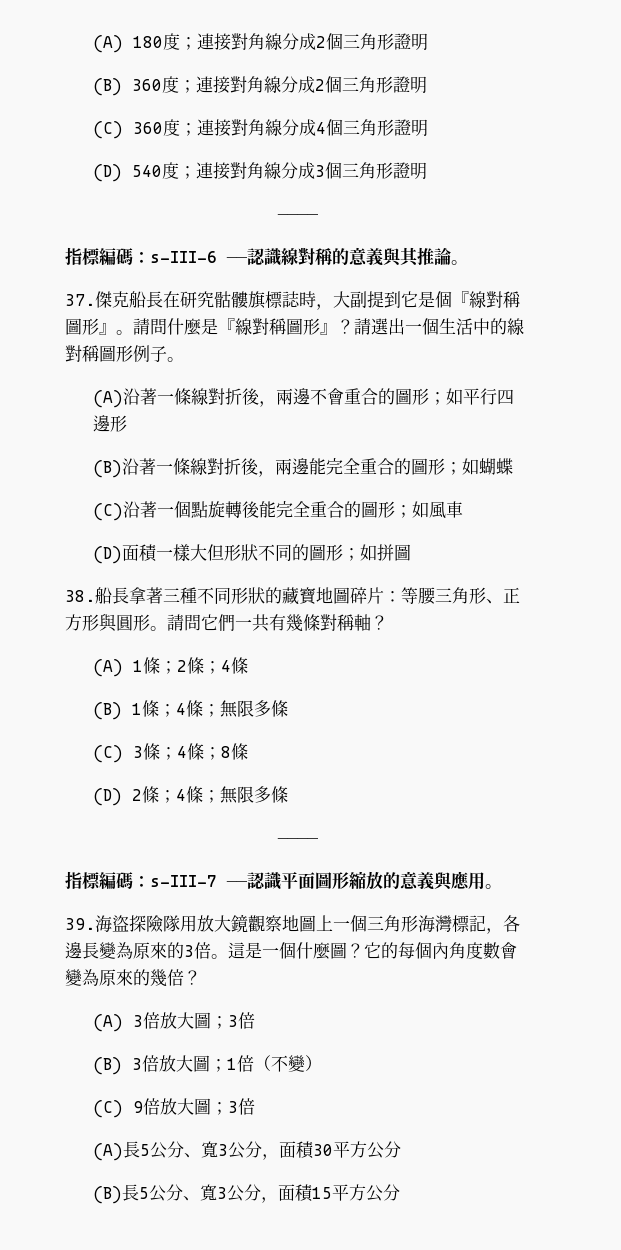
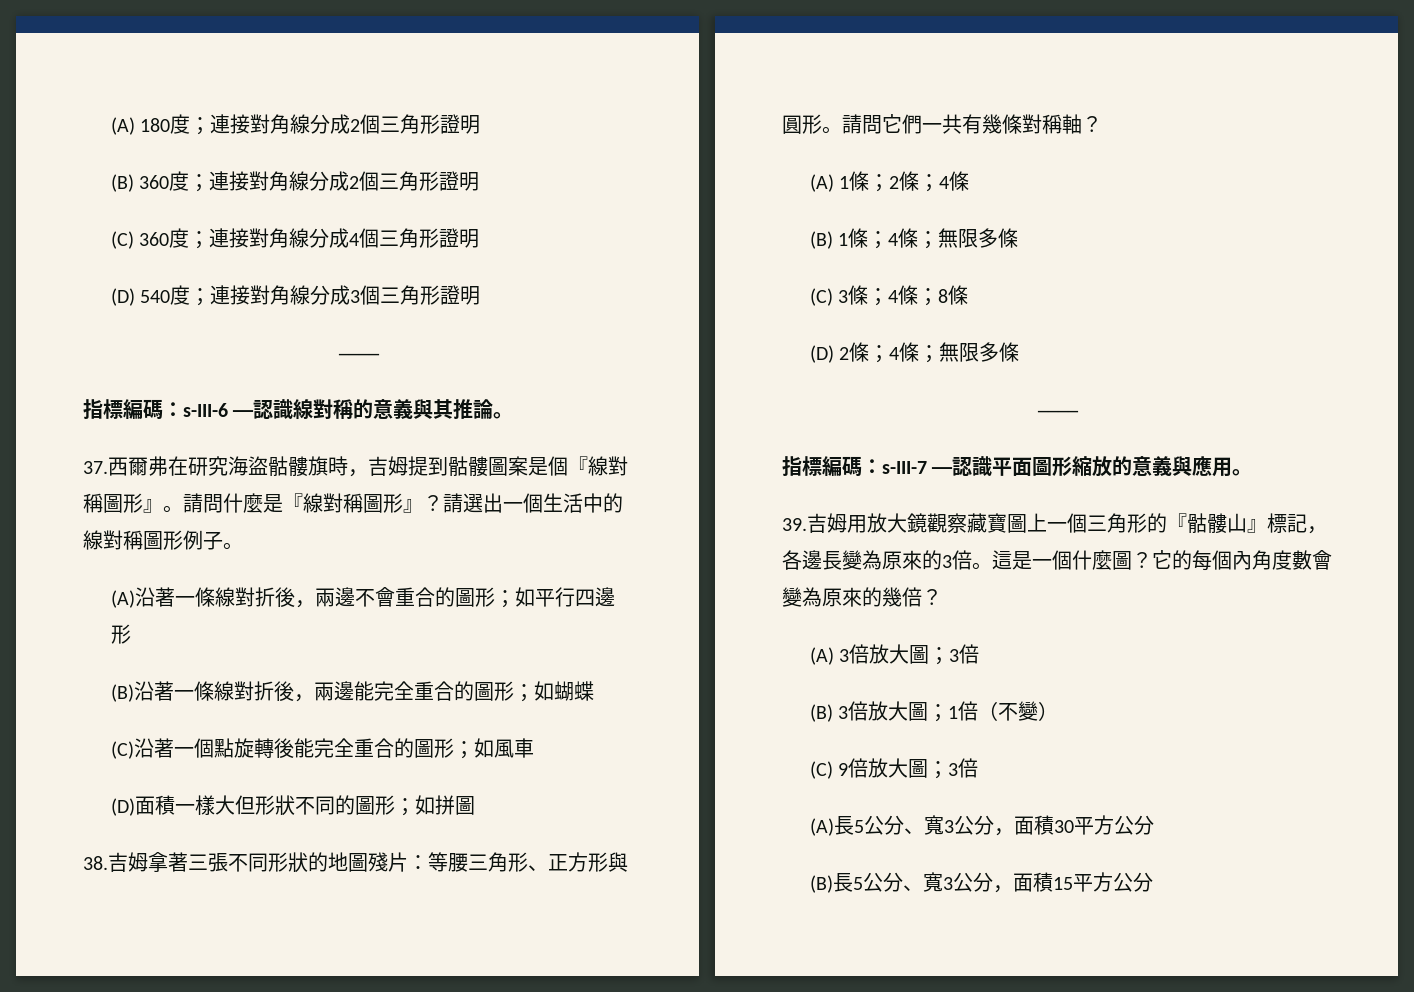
- 37.傑克船長在研究骷髏旗標誌時，大副提到它是個『線對稱圖形』。
+ 37.西爾弗在研究海盜骷髏旗時，吉姆提到骷髏圖案是個『線對稱圖形』。
- 38.船長拿著三種不同形狀的藏寶地圖碎片：等腰三角形、正方形與圓形。
+ 38.吉姆拿著三張不同形狀的地圖殘片：等腰三角形、正方形與圓形。
- 39.海盜探險隊用放大鏡觀察地圖上一個三角形海灣標記，各邊長變為原來的3倍。
+ 39.吉姆用放大鏡觀察藏寶圖上一個三角形的『骷髏山』標記，各邊長變為原來的3倍。

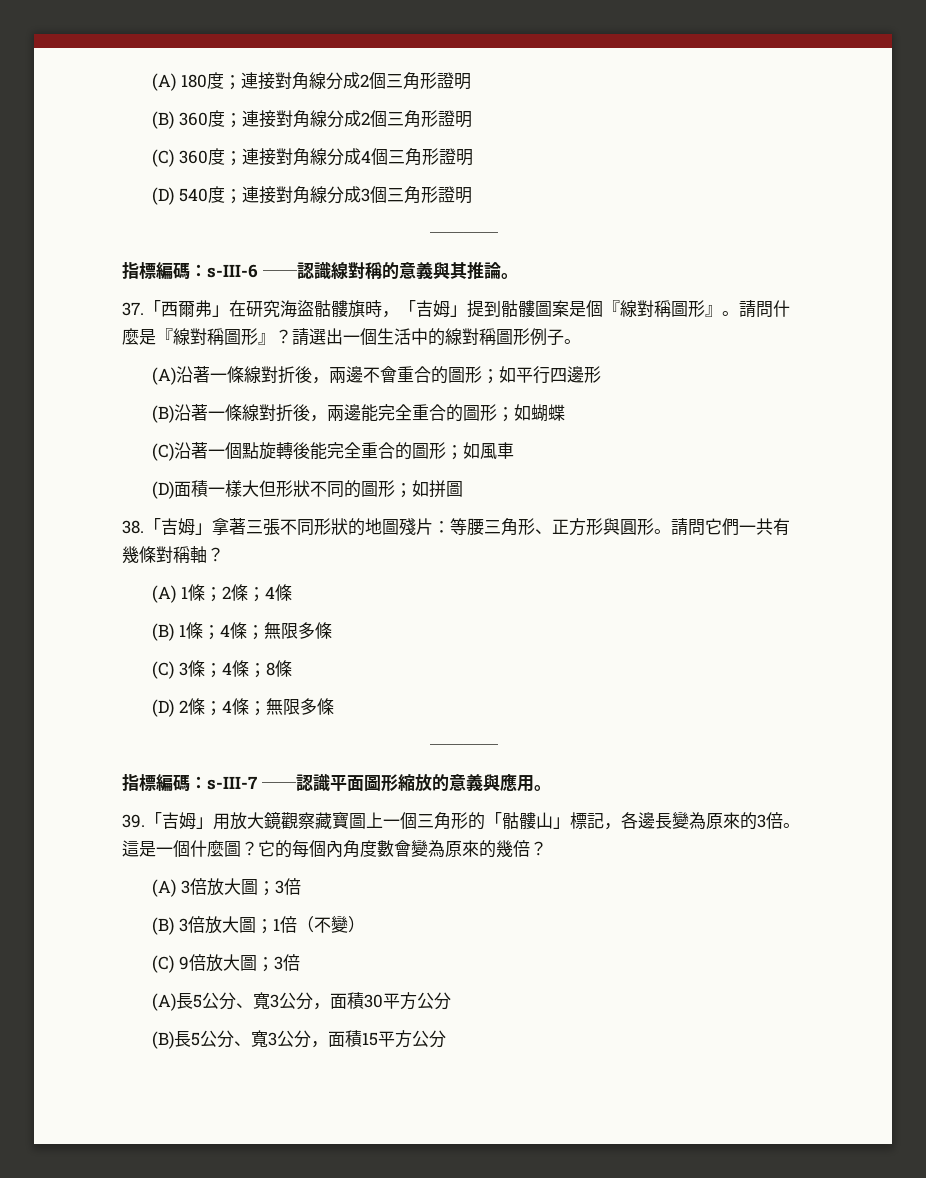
- 37.西爾弗在研究海盜骷髏旗時，吉姆提到骷髏圖案是個『線對稱圖形』。
+ 37.「西爾弗」在研究海盜骷髏旗時，「吉姆」提到骷髏圖案是個『線對稱圖形』。
- 38.吉姆拿著三張不同形狀的地圖殘片：等腰三角形、正方形與圓形。
+ 38.「吉姆」拿著三張不同形狀的地圖殘片：等腰三角形、正方形與圓形。
- 39.吉姆用放大鏡觀察藏寶圖上一個三角形的『骷髏山』標記，各邊長變為原來的3倍。
+ 39.「吉姆」用放大鏡觀察藏寶圖上一個三角形的「骷髏山」標記，各邊長變為原來的3倍。

